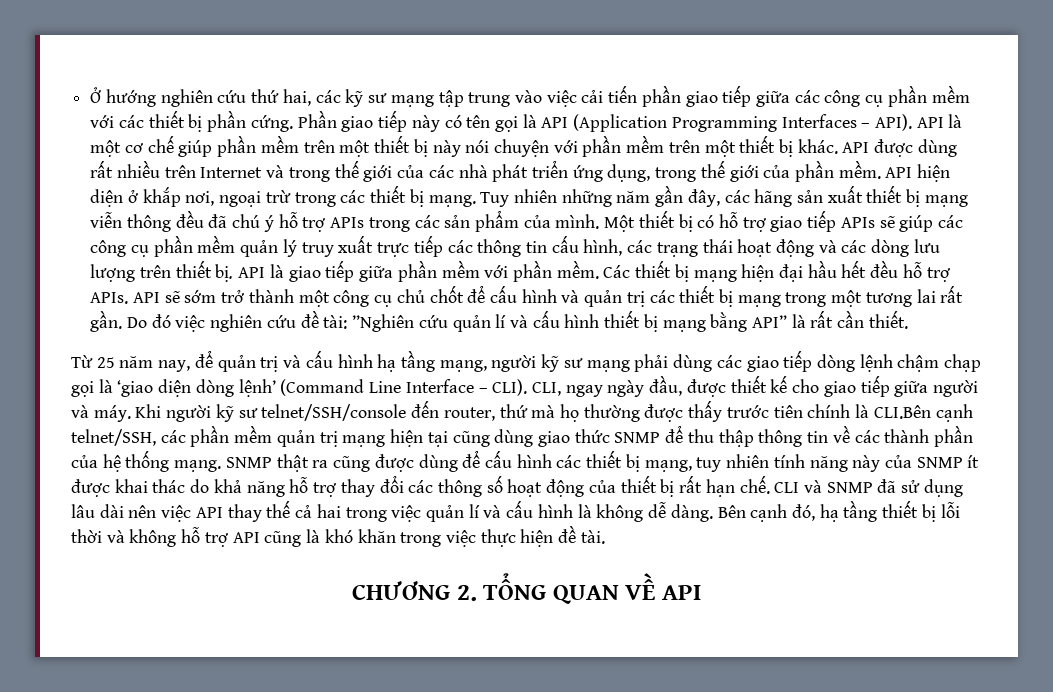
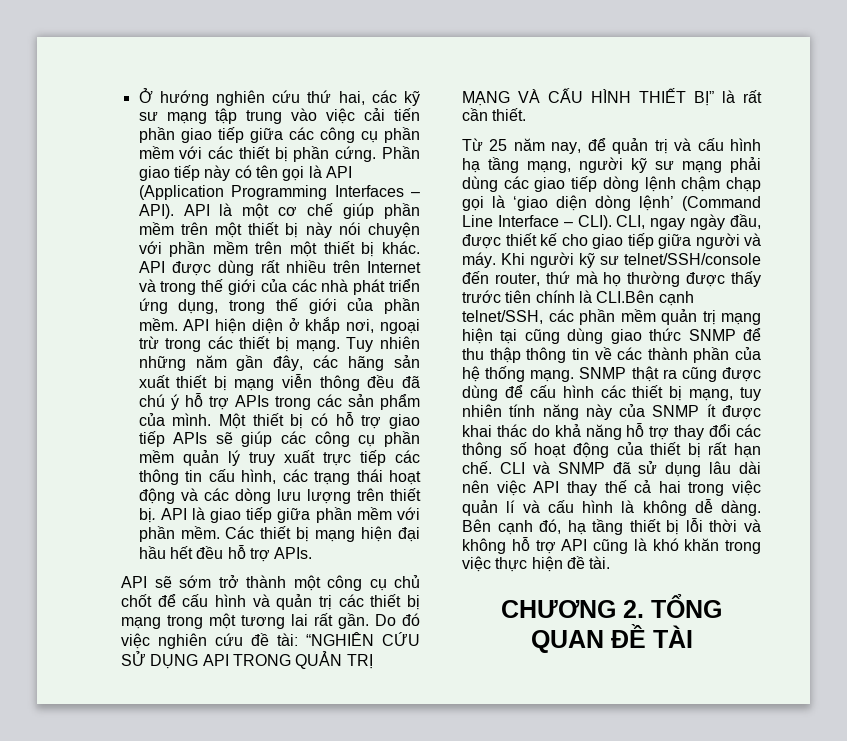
- Các thiết bị mạng hiện đại hầu hết đều hỗ trợ APIs. API sẽ sớm trở thành một công cụ chủ chốt để cấu hình và quản trị các thiết bị mạng trong một tương lai rất gần.
+ Các thiết bị mạng hiện đại hầu hết đều hỗ trợ APIs.
+ API sẽ sớm trở thành một công cụ chủ chốt để cấu hình và quản trị các thiết bị mạng trong một tương lai rất gần.
- Do đó việc nghiên cứu đề tài: ”Nghiên cứu quản lí và cấu hình thiết bị mạng bằng API” là rất cần thiết.
+ Do đó việc nghiên cứu đề tài: “NGHIÊN CỨU SỬ DỤNG API TRONG QUẢN TRỊ MẠNG VÀ CẤU HÌNH THIẾT BỊ” là rất cần thiết.
- CHƯƠNG 2. TỔNG QUAN VỀ API
+ CHƯƠNG 2. TỔNG QUAN ĐỀ TÀI

